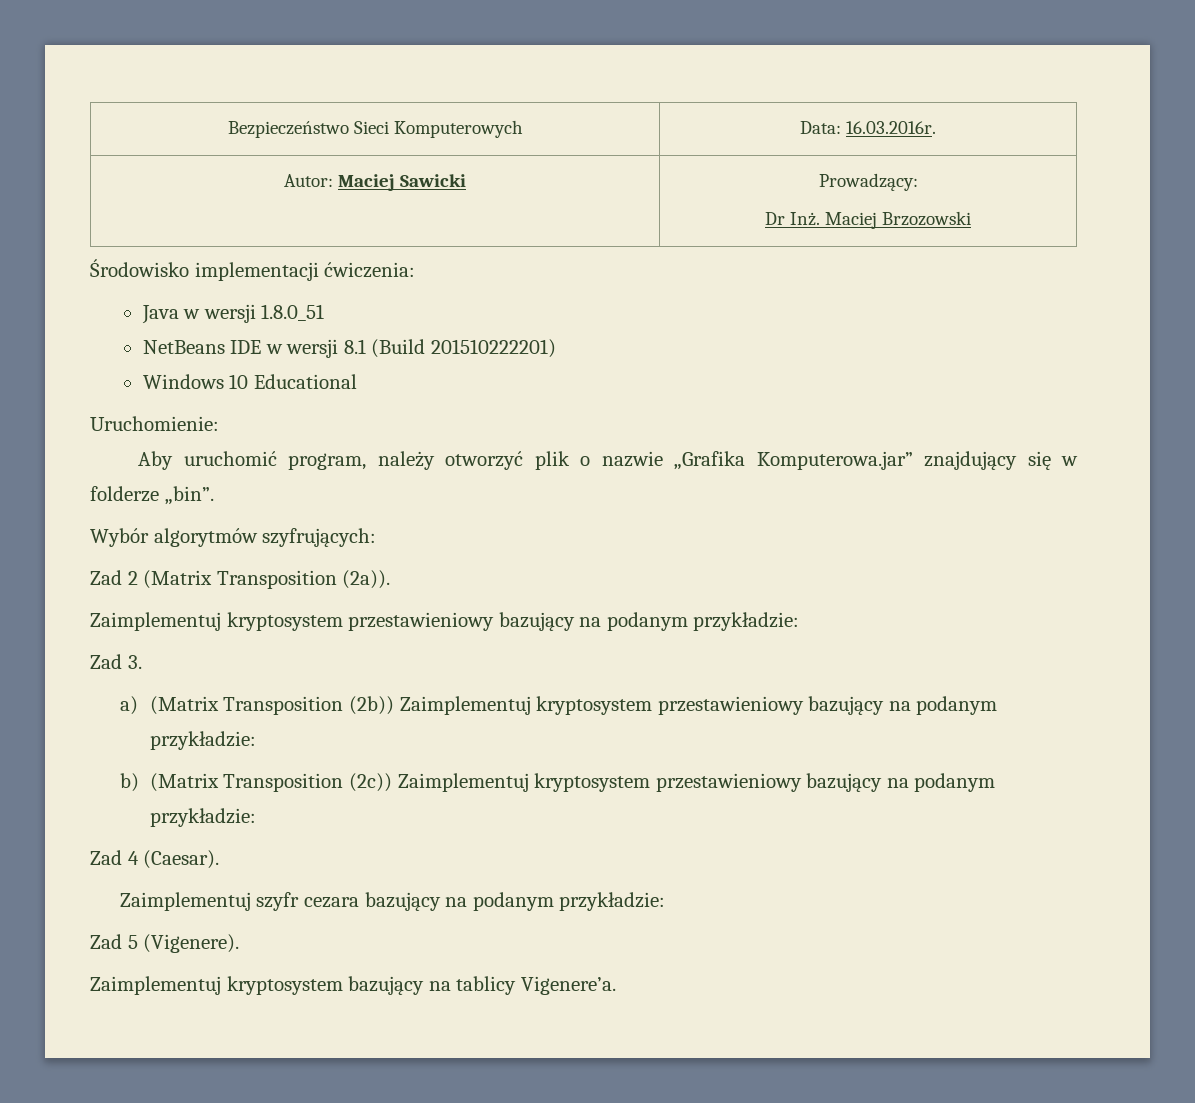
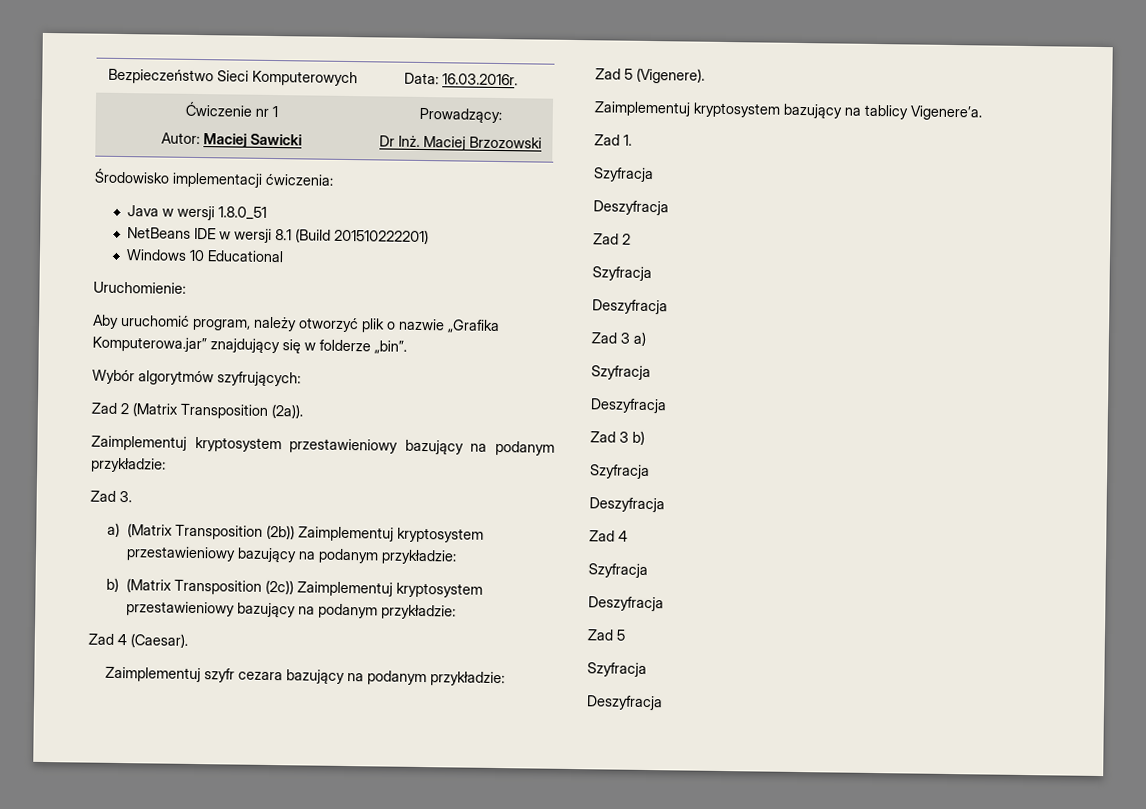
+ Ćwiczenie nr 1
+ Zad 1.
+ Szyfracja
+ Deszyfracja
+ Zad 2
+ Szyfracja
+ Deszyfracja
+ Zad 3 a)
+ Szyfracja
+ Deszyfracja
+ Zad 3 b)
+ Szyfracja
+ Deszyfracja
+ Zad 4
+ Szyfracja
+ Deszyfracja
+ Zad 5
+ Szyfracja
+ Deszyfracja

